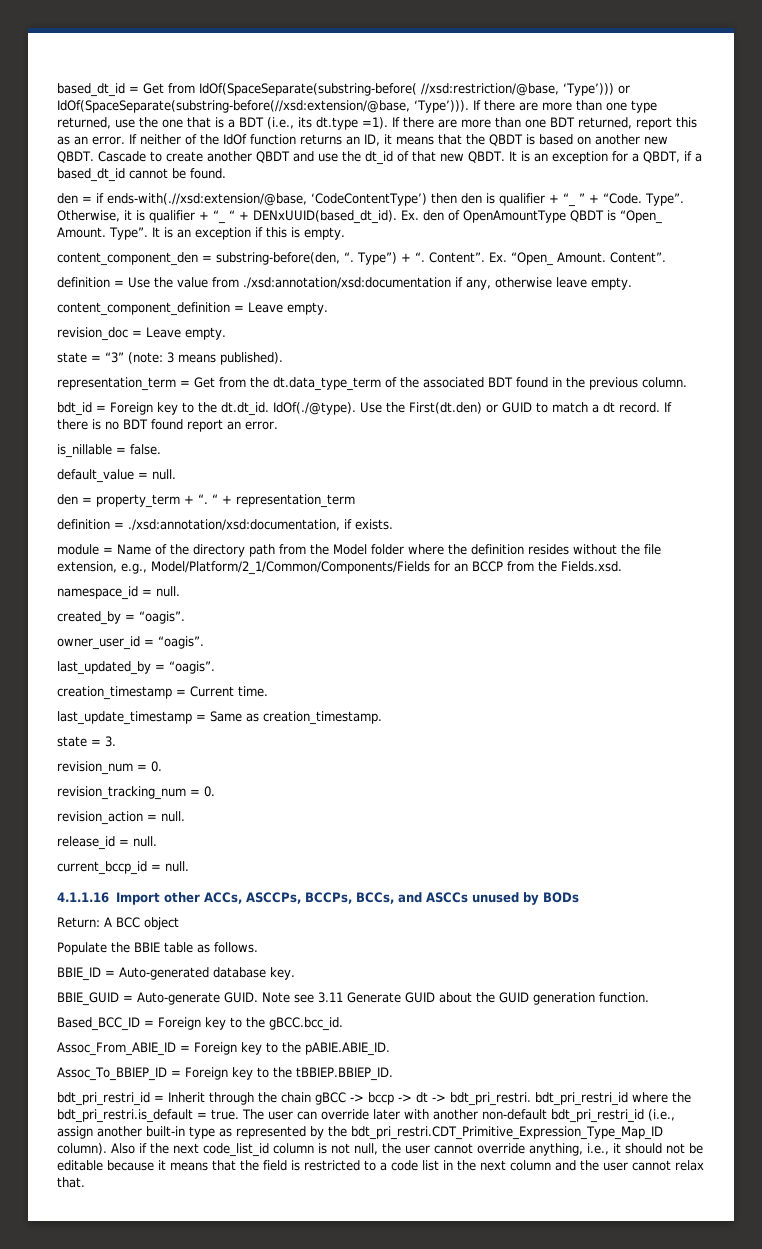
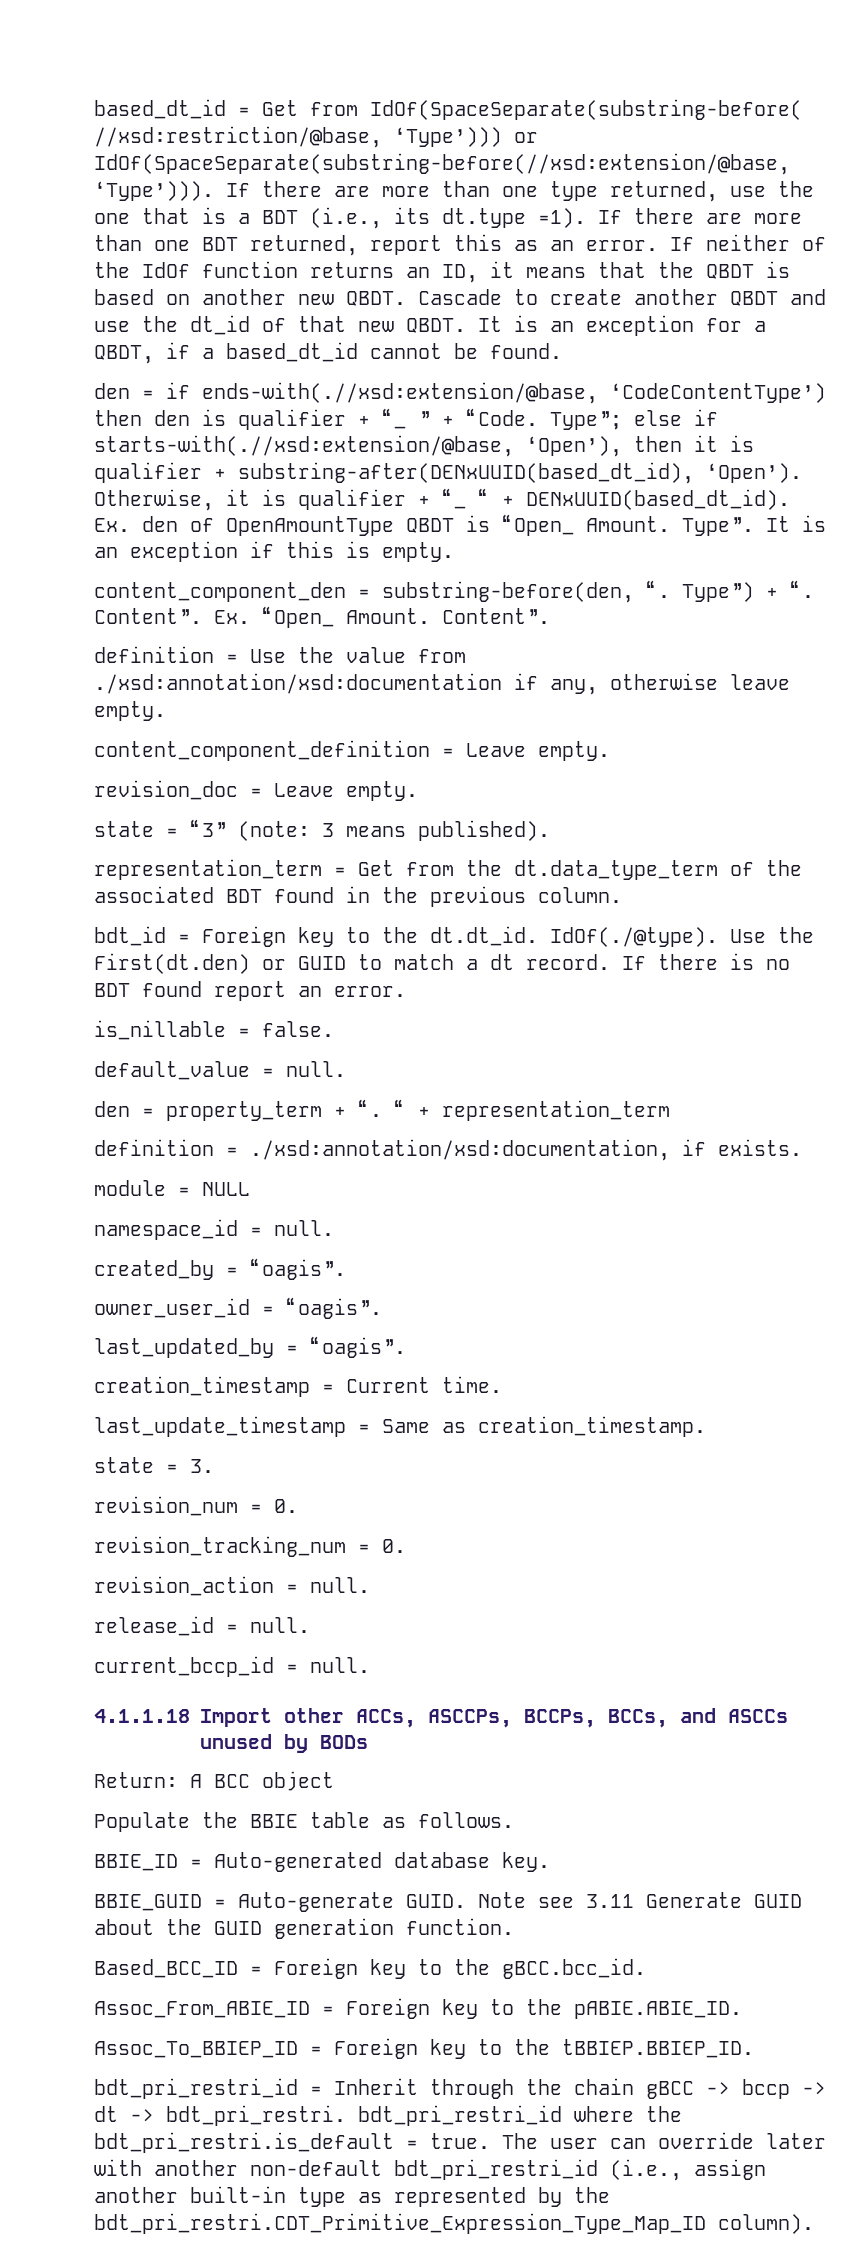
- den = if ends-with(.//xsd:extension/@base, ‘CodeContentType’) then den is qualifier + “_ ” + “Code. Type”.
+ den = if ends-with(.//xsd:extension/@base, ‘CodeContentType’) then den is qualifier + “_ ” + “Code. Type”; else if starts-with(.//xsd:extension/@base, ‘Open’), then it is qualifier + substring-after(DENxUUID(based_dt_id), ‘Open’).
- module = Name of the directory path from the Model folder where the definition resides without the file extension, e.g., Model/Platform/2_1/Common/Components/Fields for an BCCP from the Fields.xsd.
+ module = NULL
- 4.1.1.16 Import other ACCs, ASCCPs, BCCPs, BCCs, and ASCCs unused by BODs
+ 4.1.1.18 Import other ACCs, ASCCPs, BCCPs, BCCs, and ASCCs unused by BODs
- Also if the next code_list_id column is not null, the user cannot override anything, i.e., it should not be editable because it means that the field is restricted to a code list in the next column and the user cannot relax that.

